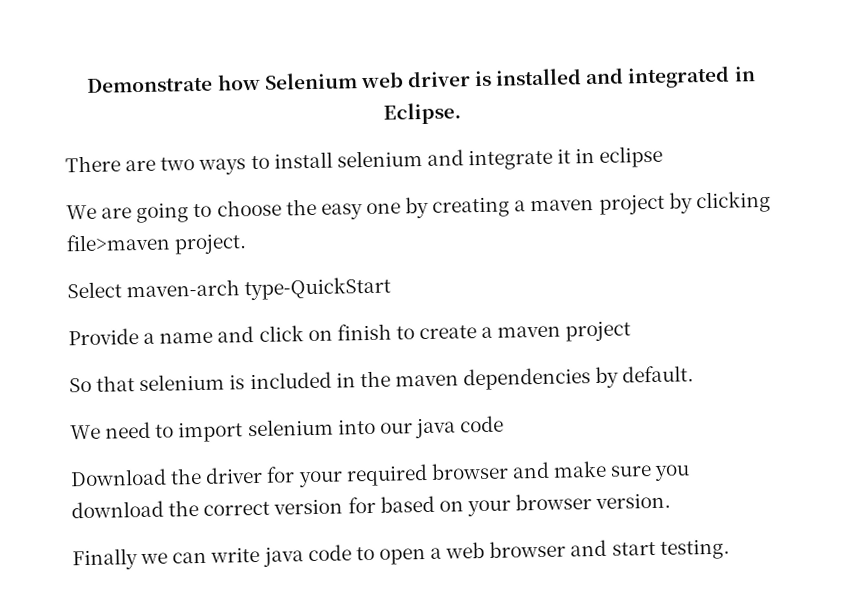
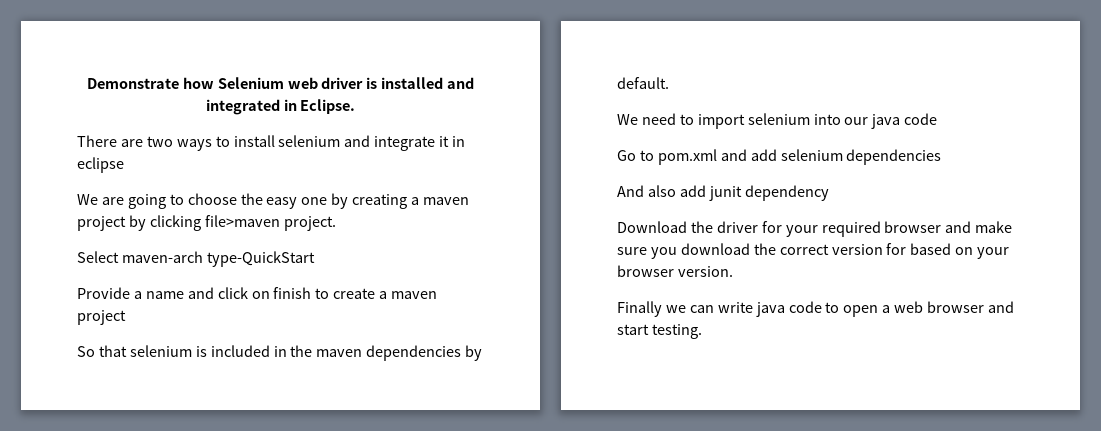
+ Go to pom.xml and add selenium dependencies
+ And also add junit dependency

